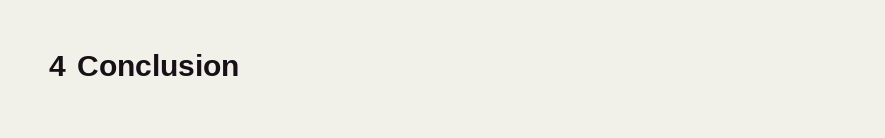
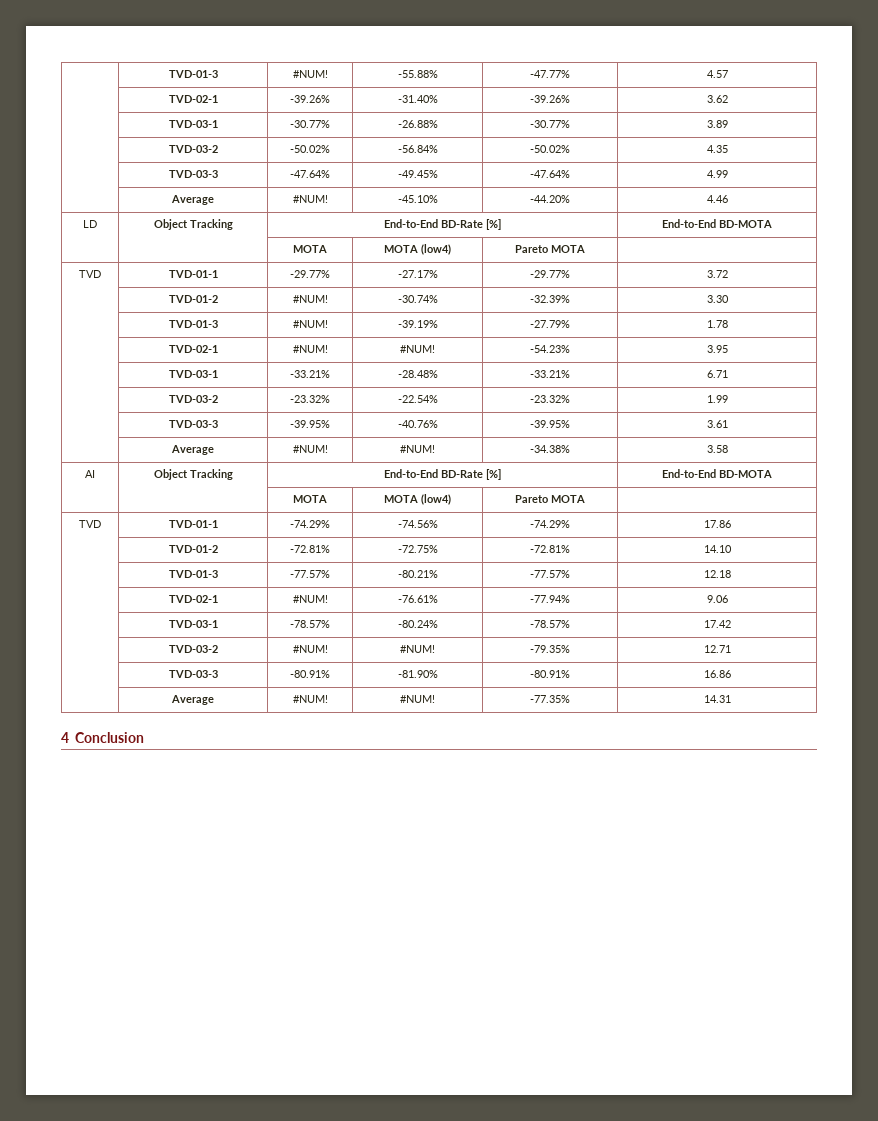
+ | TVD-01-3 | #NUM! | -55.88% | -47.77% | 4.57
+ | TVD-02-1 | -39.26% | -31.40% | -39.26% | 3.62
+ | TVD-03-1 | -30.77% | -26.88% | -30.77% | 3.89
+ | TVD-03-2 | -50.02% | -56.84% | -50.02% | 4.35
+ | TVD-03-3 | -47.64% | -49.45% | -47.64% | 4.99
+ | Average | #NUM! | -45.10% | -44.20% | 4.46
+ LD | Object Tracking | End-to-End BD-Rate [%] | End-to-End BD-MOTA
+ | | MOTA | MOTA (low4) | Pareto MOTA |
+ TVD | TVD-01-1 | -29.77% | -27.17% | -29.77% | 3.72
+ | TVD-01-2 | #NUM! | -30.74% | -32.39% | 3.30
+ | TVD-01-3 | #NUM! | -39.19% | -27.79% | 1.78
+ | TVD-02-1 | #NUM! | #NUM! | -54.23% | 3.95
+ | TVD-03-1 | -33.21% | -28.48% | -33.21% | 6.71
+ | TVD-03-2 | -23.32% | -22.54% | -23.32% | 1.99
+ | TVD-03-3 | -39.95% | -40.76% | -39.95% | 3.61
+ | Average | #NUM! | #NUM! | -34.38% | 3.58
+ AI | Object Tracking | End-to-End BD-Rate [%] | End-to-End BD-MOTA
+ | | MOTA | MOTA (low4) | Pareto MOTA |
+ TVD | TVD-01-1 | -74.29% | -74.56% | -74.29% | 17.86
+ | TVD-01-2 | -72.81% | -72.75% | -72.81% | 14.10
+ | TVD-01-3 | -77.57% | -80.21% | -77.57% | 12.18
+ | TVD-02-1 | #NUM! | -76.61% | -77.94% | 9.06
+ | TVD-03-1 | -78.57% | -80.24% | -78.57% | 17.42
+ | TVD-03-2 | #NUM! | #NUM! | -79.35% | 12.71
+ | TVD-03-3 | -80.91% | -81.90% | -80.91% | 16.86
+ | Average | #NUM! | #NUM! | -77.35% | 14.31

